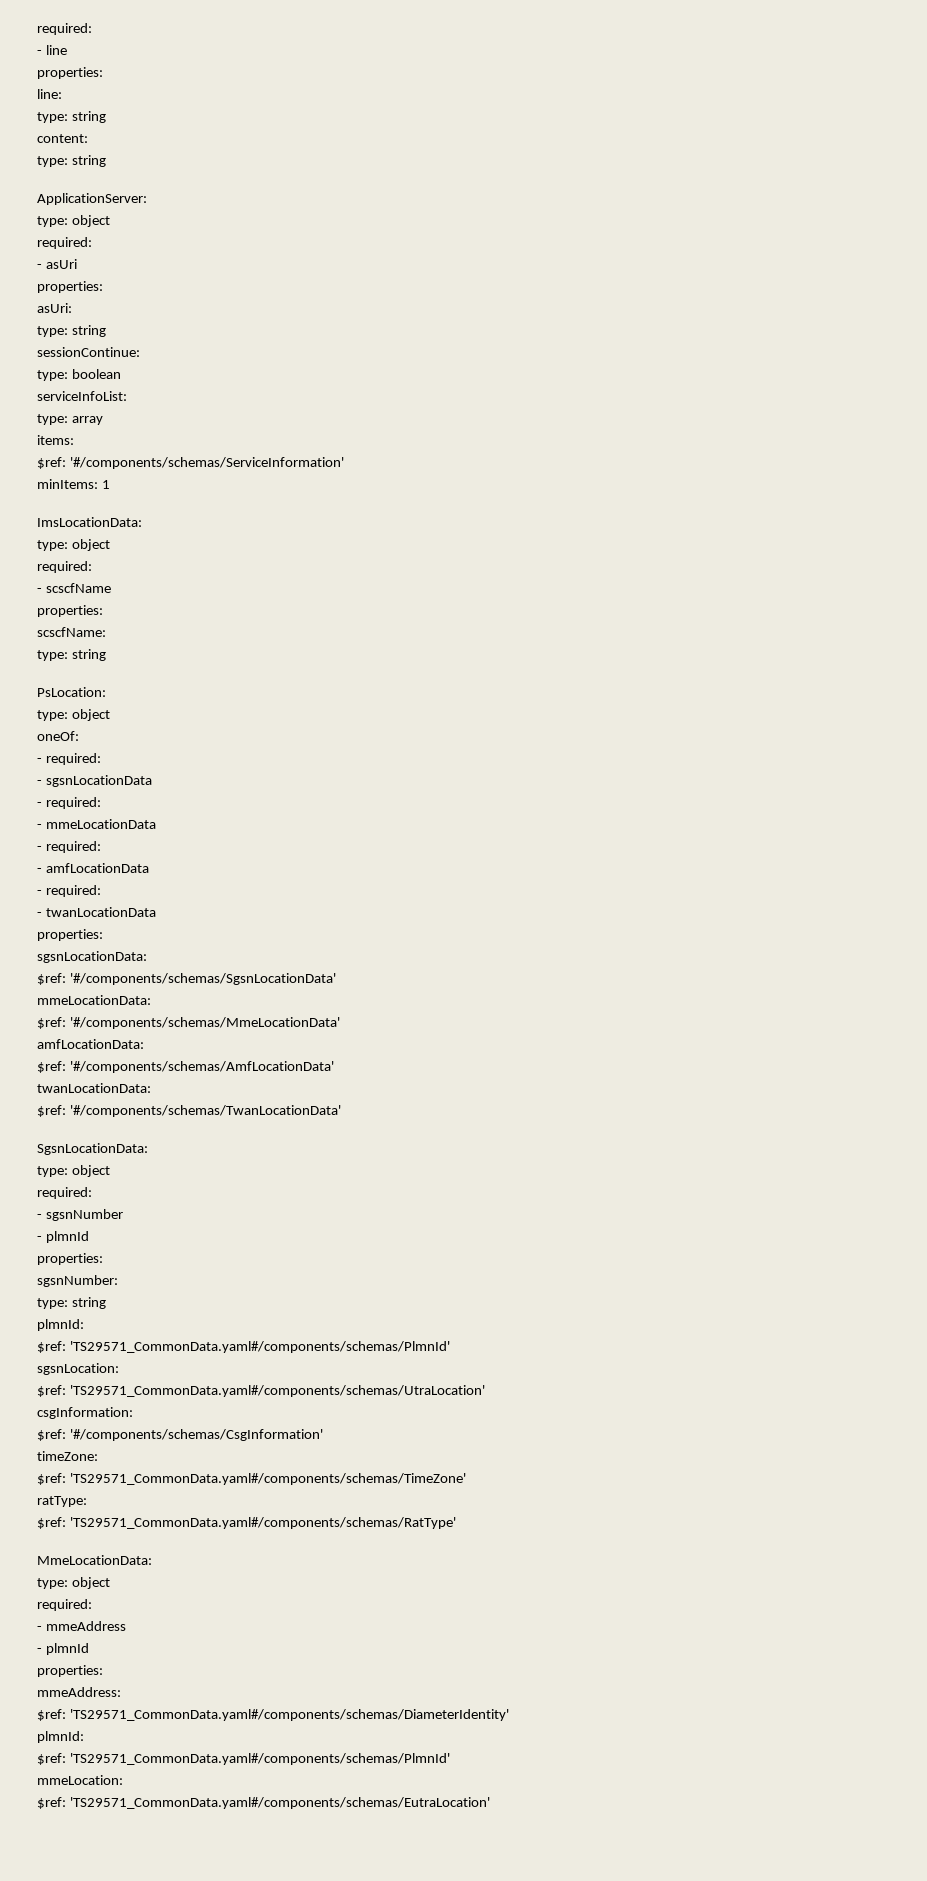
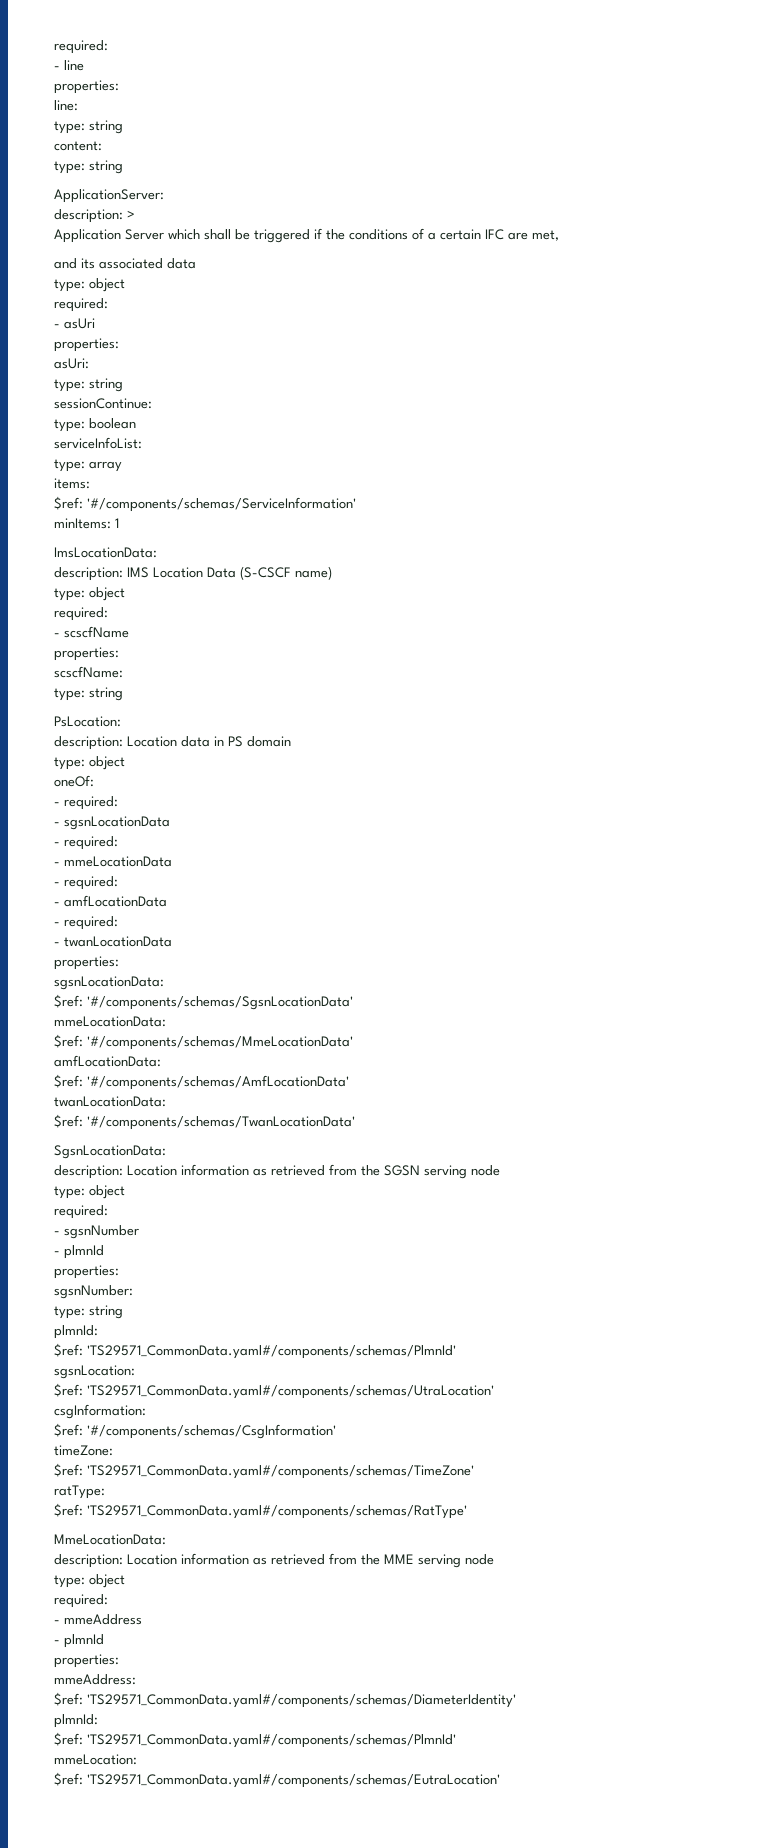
+ description: >
+ Application Server which shall be triggered if the conditions of a certain IFC are met,
+ and its associated data
+ description: IMS Location Data (S-CSCF name)
+ description: Location data in PS domain
+ description: Location information as retrieved from the SGSN serving node
+ description: Location information as retrieved from the MME serving node

